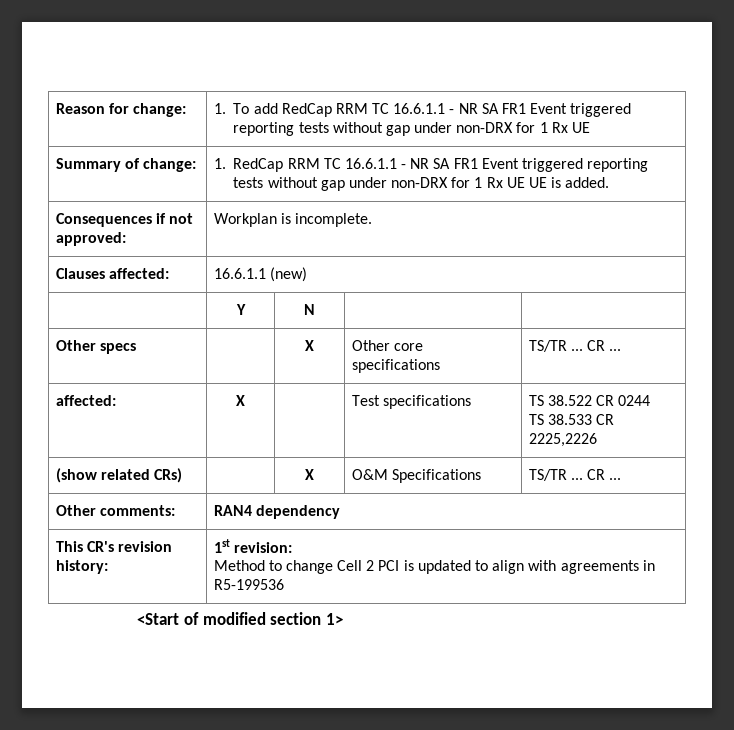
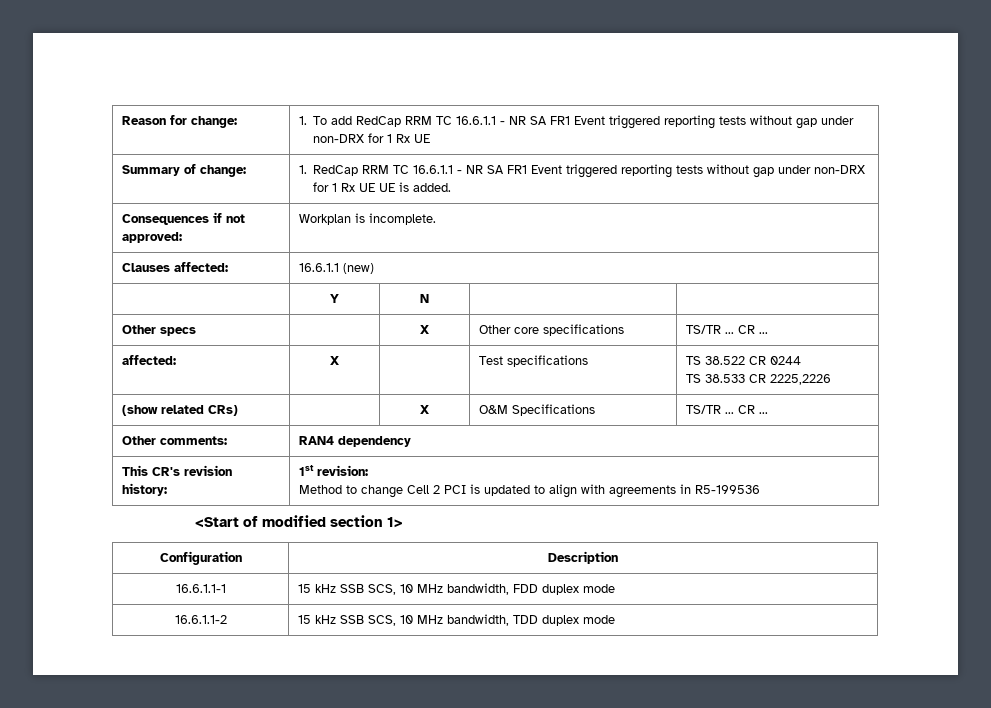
+ Configuration | Description
+ 16.6.1.1-1 | 15 kHz SSB SCS, 10 MHz bandwidth, FDD duplex mode
+ 16.6.1.1-2 | 15 kHz SSB SCS, 10 MHz bandwidth, TDD duplex mode

